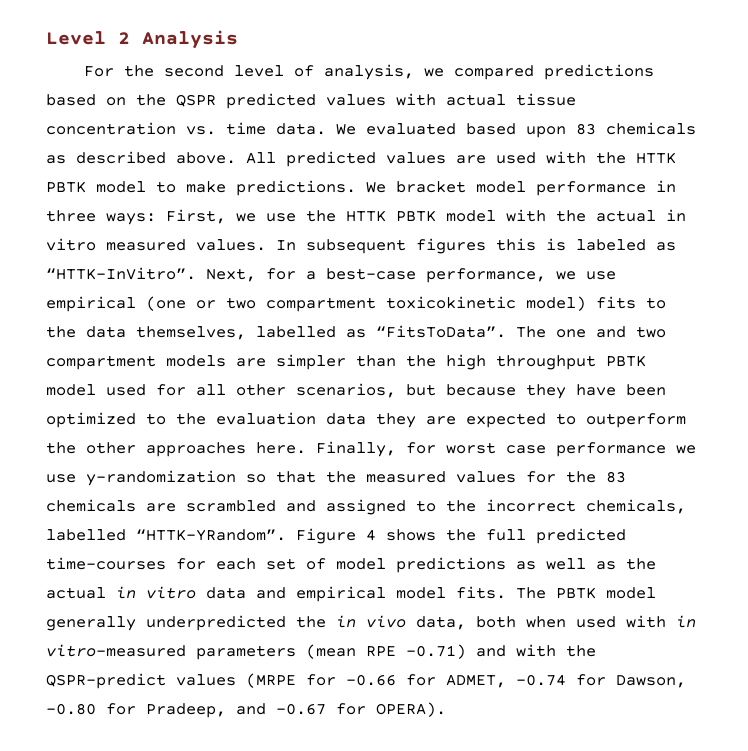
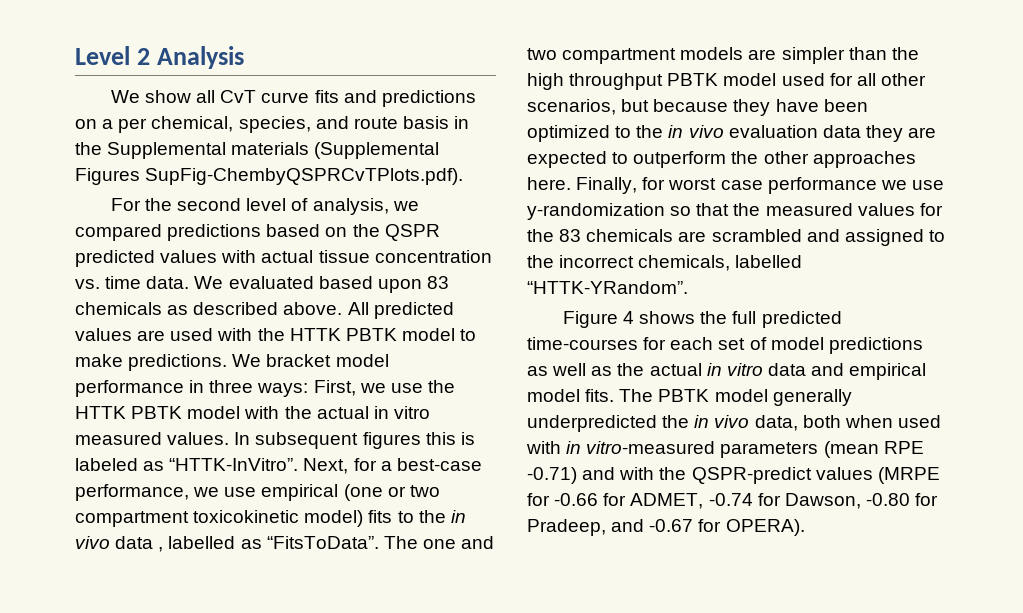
+ We show all CvT curve fits and predictions on a per chemical, species, and route basis in the Supplemental materials (Supplemental Figures SupFig-ChembyQSPRCvTPlots.pdf).
- Next, for a best-case performance, we use empirical (one or two compartment toxicokinetic model) fits to the data themselves, labelled as “FitsToData”.
+ Next, for a best-case performance, we use empirical (one or two compartment toxicokinetic model) fits to the in vivo data , labelled as “FitsToData”.
- The one and two compartment models are simpler than the high throughput PBTK model used for all other scenarios, but because they have been optimized to the evaluation data they are expected to outperform the other approaches here.
+ The one and two compartment models are simpler than the high throughput PBTK model used for all other scenarios, but because they have been optimized to the in vivo evaluation data they are expected to outperform the other approaches here.
- Finally, for worst case performance we use y-randomization so that the measured values for the 83 chemicals are scrambled and assigned to the incorrect chemicals, labelled “HTTK-YRandom”. Figure 4 shows the full predicted time-courses for each set of model predictions as well as the actual in vitro data and empirical model fits.
+ Finally, for worst case performance we use y-randomization so that the measured values for the 83 chemicals are scrambled and assigned to the incorrect chemicals, labelled “HTTK-YRandom”.
+ Figure 4 shows the full predicted time-courses for each set of model predictions as well as the actual in vitro data and empirical model fits.

